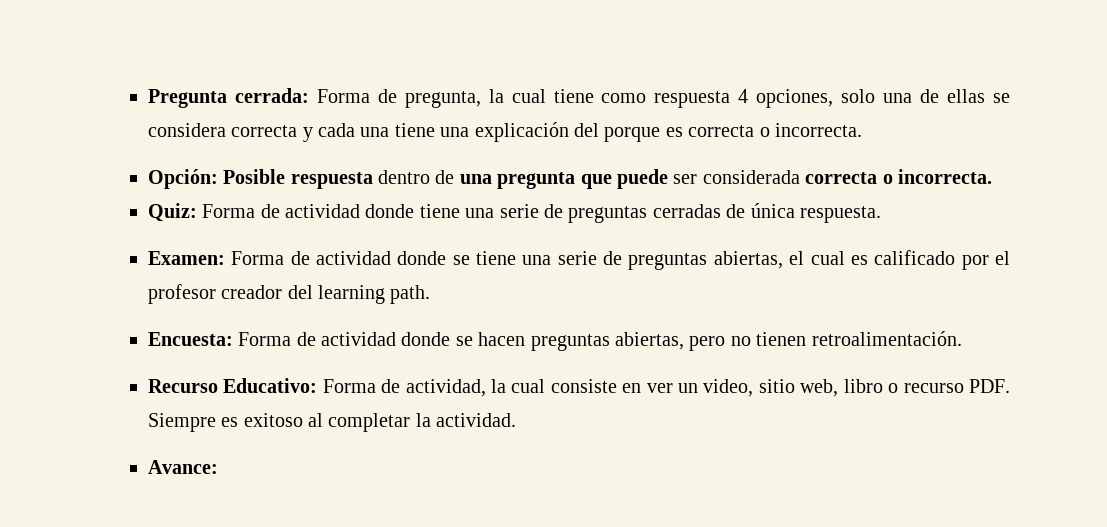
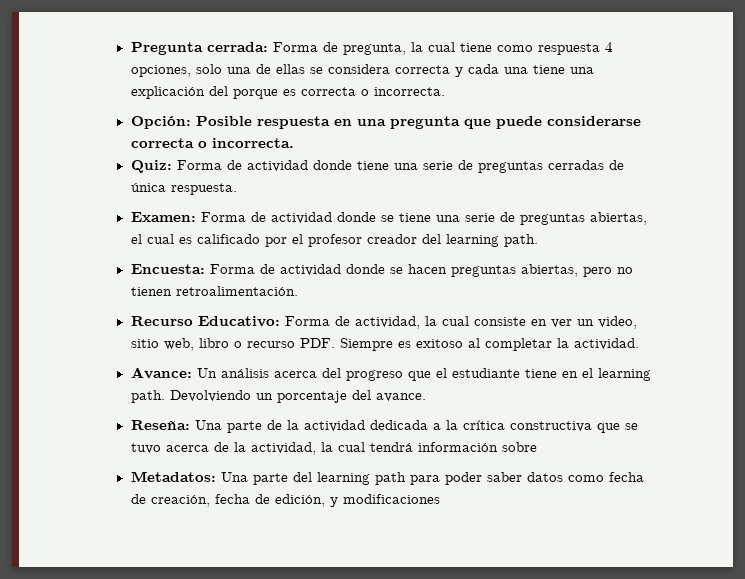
- Opción: Posible respuesta dentro de una pregunta que puede ser considerada correcta o incorrecta.
+ Opción: Posible respuesta en una pregunta que puede considerarse correcta o incorrecta.
- Avance:
+ Avance: Un análisis acerca del progreso que el estudiante tiene en el learning path. Devolviendo un porcentaje del avance.
+ Reseña: Una parte de la actividad dedicada a la crítica constructiva que se tuvo acerca de la actividad, la cual tendrá información sobre
+ Metadatos: Una parte del learning path para poder saber datos como fecha de creación, fecha de edición, y modificaciones

